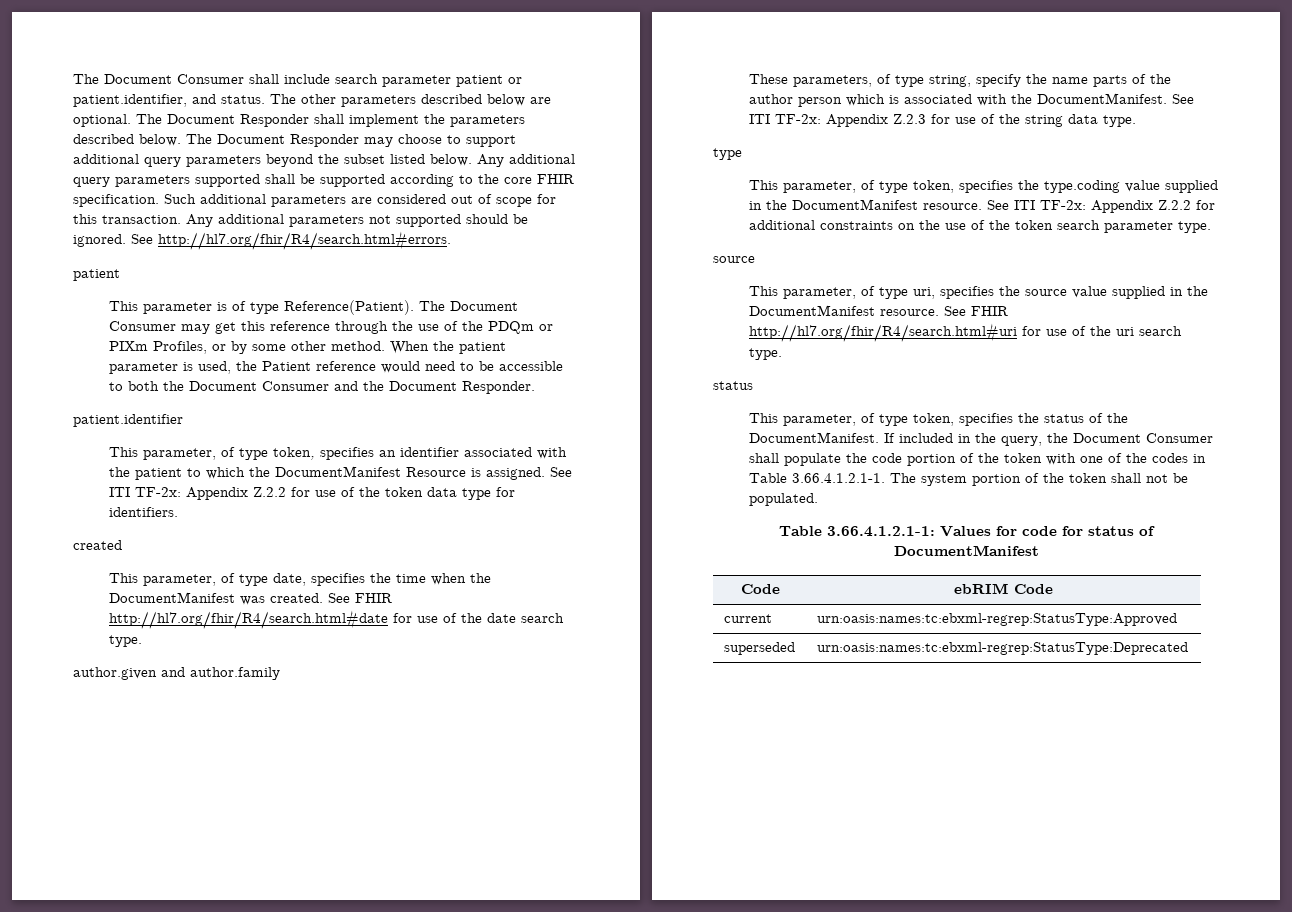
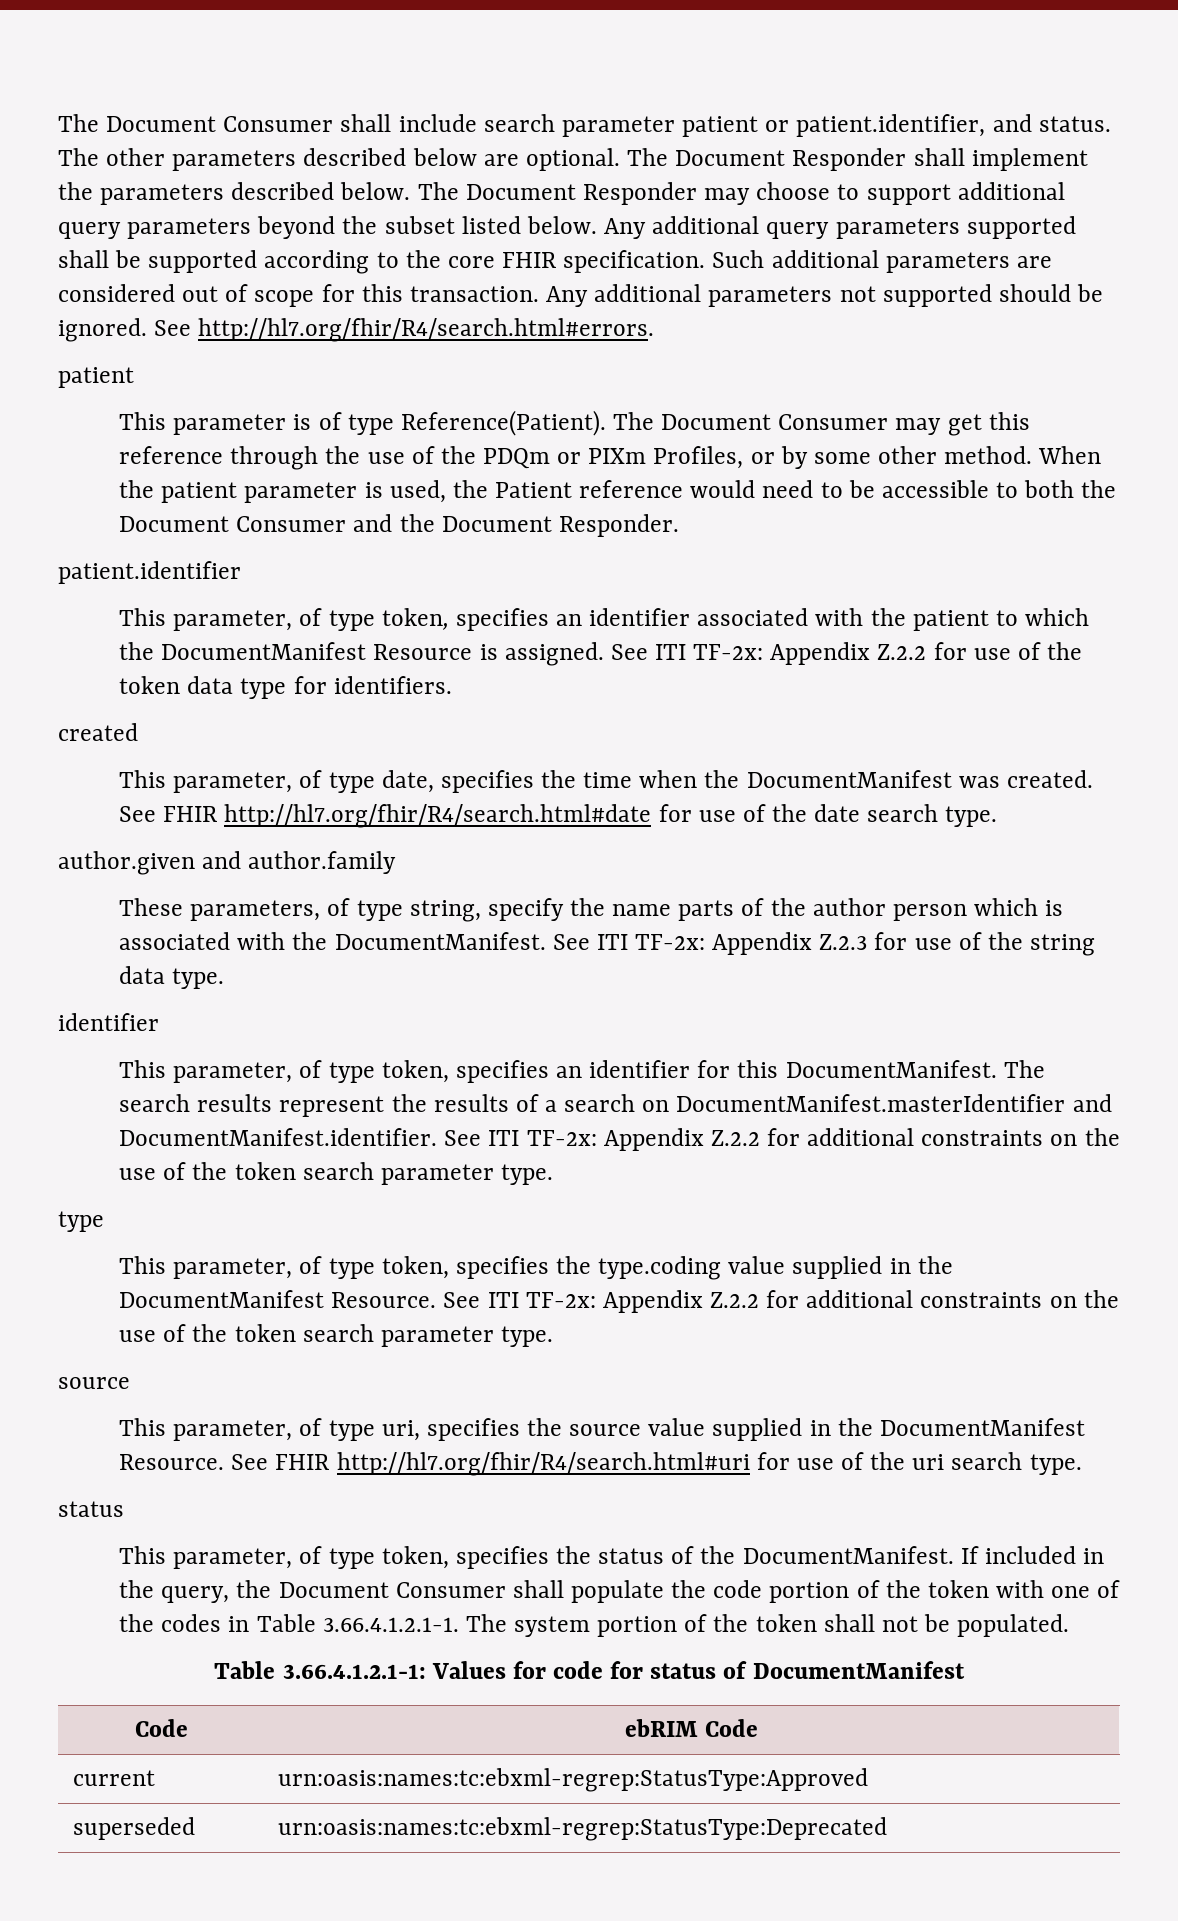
  See ITI TF-2x: Appendix Z.2.3 for use of the string data type.
+ identifier
+ This parameter, of type token, specifies an identifier for this DocumentManifest. The search results represent the results of a search on DocumentManifest.masterIdentifier and DocumentManifest.identifier. See ITI TF-2x: Appendix Z.2.2 for additional constraints on the use of the token search parameter type.
- This parameter, of type token, specifies the type.coding value supplied in the DocumentManifest resource.
+ This parameter, of type token, specifies the type.coding value supplied in the DocumentManifest Resource.
- This parameter, of type uri, specifies the source value supplied in the DocumentManifest resource.
+ This parameter, of type uri, specifies the source value supplied in the DocumentManifest Resource.

